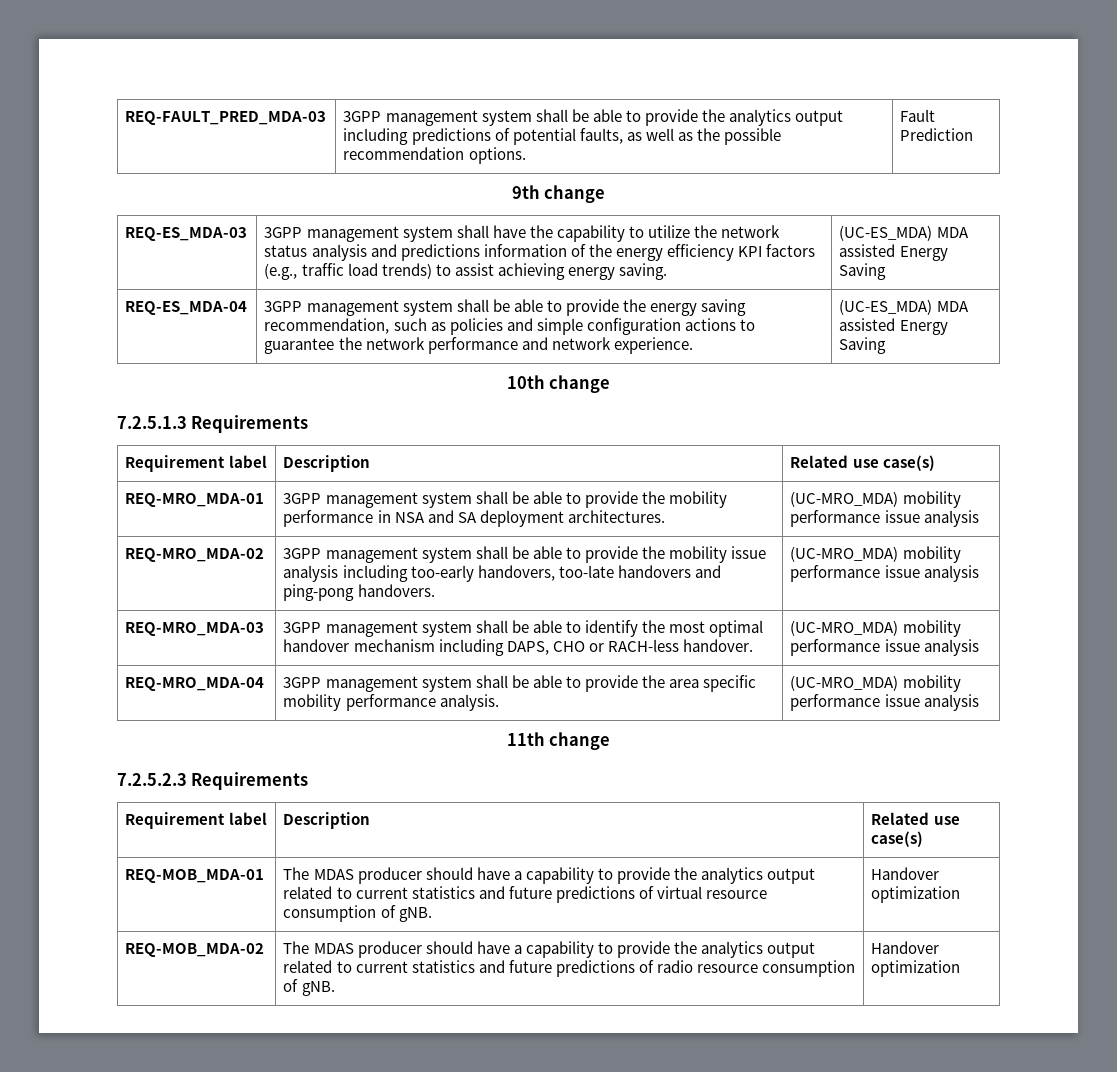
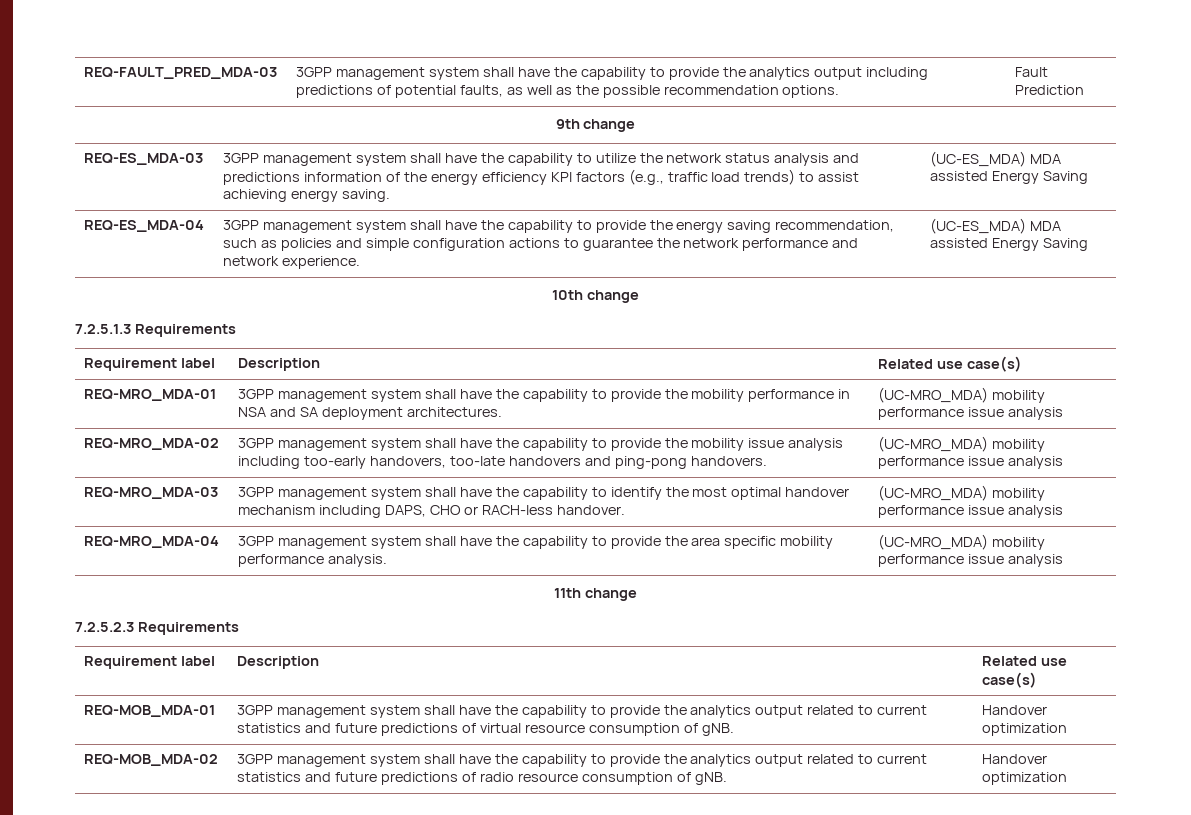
- REQ-FAULT_PRED_MDA-03 | 3GPP management system shall be able to provide the analytics output including predictions of potential faults, as well as the possible recommendation options. | Fault Prediction
+ REQ-FAULT_PRED_MDA-03 | 3GPP management system shall have the capability to provide the analytics output including predictions of potential faults, as well as the possible recommendation options. | Fault Prediction
- REQ-ES_MDA-04 | 3GPP management system shall be able to provide the energy saving recommendation, such as policies and simple configuration actions to guarantee the network performance and network experience. | (UC-ES_MDA) MDA assisted Energy Saving
+ REQ-ES_MDA-04 | 3GPP management system shall have the capability to provide the energy saving recommendation, such as policies and simple configuration actions to guarantee the network performance and network experience. | (UC-ES_MDA) MDA assisted Energy Saving
- REQ-MRO_MDA-01 | 3GPP management system shall be able to provide the mobility performance in NSA and SA deployment architectures. | (UC-MRO_MDA) mobility performance issue analysis
+ REQ-MRO_MDA-01 | 3GPP management system shall have the capability to provide the mobility performance in NSA and SA deployment architectures. | (UC-MRO_MDA) mobility performance issue analysis
- REQ-MRO_MDA-02 | 3GPP management system shall be able to provide the mobility issue analysis including too-early handovers, too-late handovers and ping-pong handovers. | (UC-MRO_MDA) mobility performance issue analysis
+ REQ-MRO_MDA-02 | 3GPP management system shall have the capability to provide the mobility issue analysis including too-early handovers, too-late handovers and ping-pong handovers. | (UC-MRO_MDA) mobility performance issue analysis
- REQ-MRO_MDA-03 | 3GPP management system shall be able to identify the most optimal handover mechanism including DAPS, CHO or RACH-less handover. | (UC-MRO_MDA) mobility performance issue analysis
+ REQ-MRO_MDA-03 | 3GPP management system shall have the capability to identify the most optimal handover mechanism including DAPS, CHO or RACH-less handover. | (UC-MRO_MDA) mobility performance issue analysis
- REQ-MRO_MDA-04 | 3GPP management system shall be able to provide the area specific mobility performance analysis. | (UC-MRO_MDA) mobility performance issue analysis
+ REQ-MRO_MDA-04 | 3GPP management system shall have the capability to provide the area specific mobility performance analysis. | (UC-MRO_MDA) mobility performance issue analysis
- REQ-MOB_MDA-01 | The MDAS producer should have a capability to provide the analytics output related to current statistics and future predictions of virtual resource consumption of gNB. | Handover optimization
+ REQ-MOB_MDA-01 | 3GPP management system shall have the capability to provide the analytics output related to current statistics and future predictions of virtual resource consumption of gNB. | Handover optimization
- REQ-MOB_MDA-02 | The MDAS producer should have a capability to provide the analytics output related to current statistics and future predictions of radio resource consumption of gNB. | Handover optimization
+ REQ-MOB_MDA-02 | 3GPP management system shall have the capability to provide the analytics output related to current statistics and future predictions of radio resource consumption of gNB. | Handover optimization

